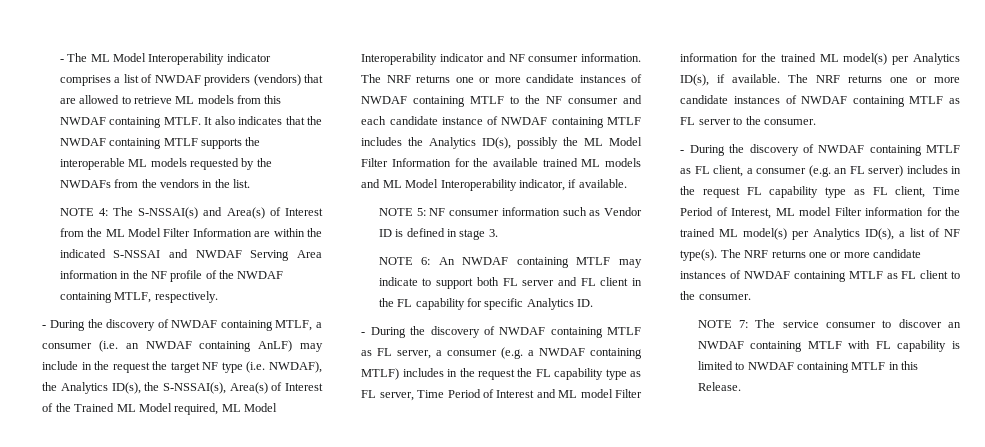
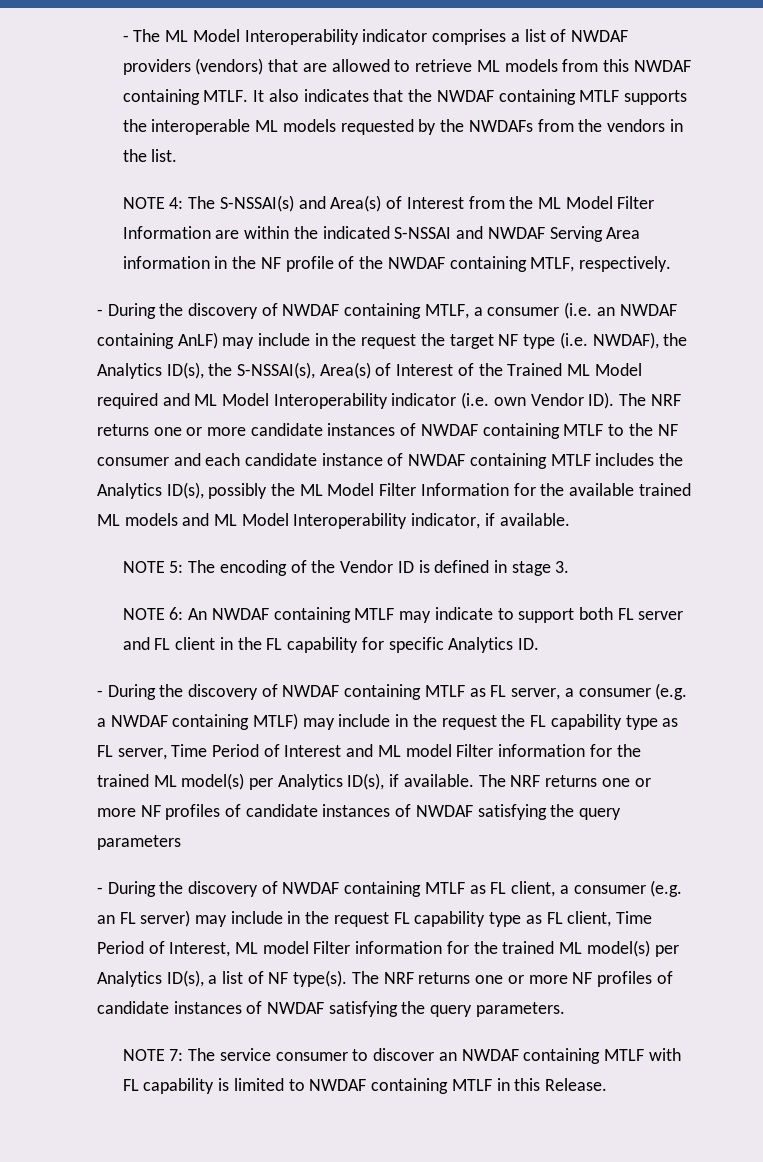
- - During the discovery of NWDAF containing MTLF, a consumer (i.e. an NWDAF containing AnLF) may include in the request the target NF type (i.e. NWDAF), the Analytics ID(s), the S-NSSAI(s), Area(s) of Interest of the Trained ML Model required, ML Model Interoperability indicator and NF consumer information. The NRF returns one or more candidate instances of NWDAF containing MTLF to the NF consumer and each candidate instance of NWDAF containing MTLF includes the Analytics ID(s), possibly the ML Model Filter Information for the available trained ML models and ML Model Interoperability indicator, if available.
+ - During the discovery of NWDAF containing MTLF, a consumer (i.e. an NWDAF containing AnLF) may include in the request the target NF type (i.e. NWDAF), the Analytics ID(s), the S-NSSAI(s), Area(s) of Interest of the Trained ML Model required and ML Model Interoperability indicator (i.e. own Vendor ID). The NRF returns one or more candidate instances of NWDAF containing MTLF to the NF consumer and each candidate instance of NWDAF containing MTLF includes the Analytics ID(s), possibly the ML Model Filter Information for the available trained ML models and ML Model Interoperability indicator, if available.
- NOTE 5: NF consumer information such as Vendor ID is defined in stage 3.
+ NOTE 5: The encoding of the Vendor ID is defined in stage 3.
- - During the discovery of NWDAF containing MTLF as FL server, a consumer (e.g. a NWDAF containing MTLF) includes in the request the FL capability type as FL server, Time Period of Interest and ML model Filter information for the trained ML model(s) per Analytics ID(s), if available.
+ - During the discovery of NWDAF containing MTLF as FL server, a consumer (e.g. a NWDAF containing MTLF) may include in the request the FL capability type as FL server, Time Period of Interest and ML model Filter information for the trained ML model(s) per Analytics ID(s), if available.
- The NRF returns one or more candidate instances of NWDAF containing MTLF as FL server to the consumer.
+ The NRF returns one or more NF profiles of candidate instances of NWDAF satisfying the query parameters
- - During the discovery of NWDAF containing MTLF as FL client, a consumer (e.g. an FL server) includes in the request FL capability type as FL client, Time Period of Interest, ML model Filter information for the trained ML model(s) per Analytics ID(s), a list of NF type(s).
+ - During the discovery of NWDAF containing MTLF as FL client, a consumer (e.g. an FL server) may include in the request FL capability type as FL client, Time Period of Interest, ML model Filter information for the trained ML model(s) per Analytics ID(s), a list of NF type(s).
- The NRF returns one or more candidate instances of NWDAF containing MTLF as FL client to the consumer.
+ The NRF returns one or more NF profiles of candidate instances of NWDAF satisfying the query parameters.

